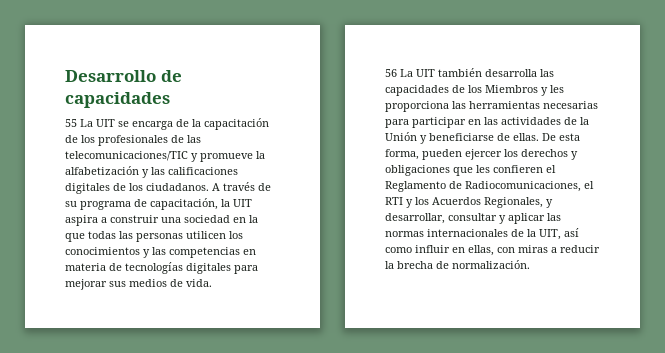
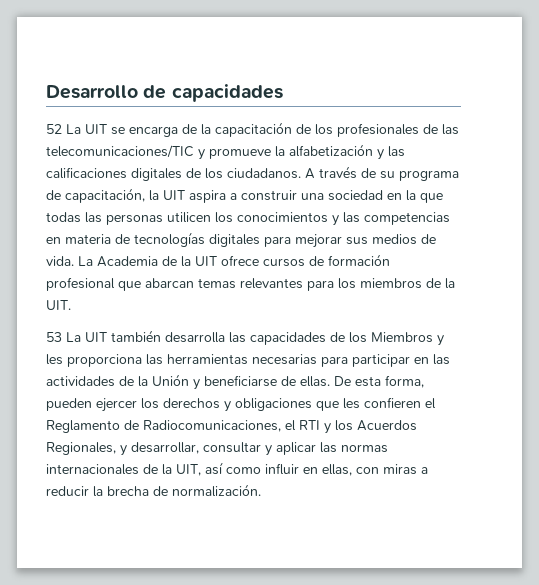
- 55 La UIT se encarga de la capacitación de los profesionales de las telecomunicaciones/TIC y promueve la alfabetización y las calificaciones digitales de los ciudadanos.
+ 52 La UIT se encarga de la capacitación de los profesionales de las telecomunicaciones/TIC y promueve la alfabetización y las calificaciones digitales de los ciudadanos.
- A través de su programa de capacitación, la UIT aspira a construir una sociedad en la que todas las personas utilicen los conocimientos y las competencias en materia de tecnologías digitales para mejorar sus medios de vida.
- 56 La UIT también desarrolla las capacidades de los Miembros y les proporciona las herramientas necesarias para participar en las actividades de la Unión y beneficiarse de ellas.
+ A través de su programa de capacitación, la UIT aspira a construir una sociedad en la que todas las personas utilicen los conocimientos y las competencias en materia de tecnologías digitales para mejorar sus medios de vida. La Academia de la UIT ofrece cursos de formación profesional que abarcan temas relevantes para los miembros de la UIT.
+ 53 La UIT también desarrolla las capacidades de los Miembros y les proporciona las herramientas necesarias para participar en las actividades de la Unión y beneficiarse de ellas.

